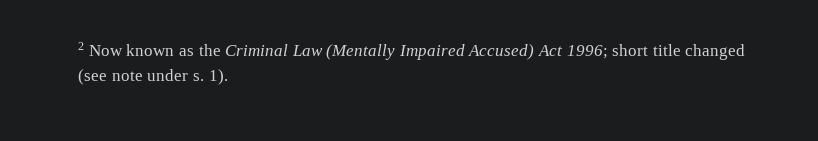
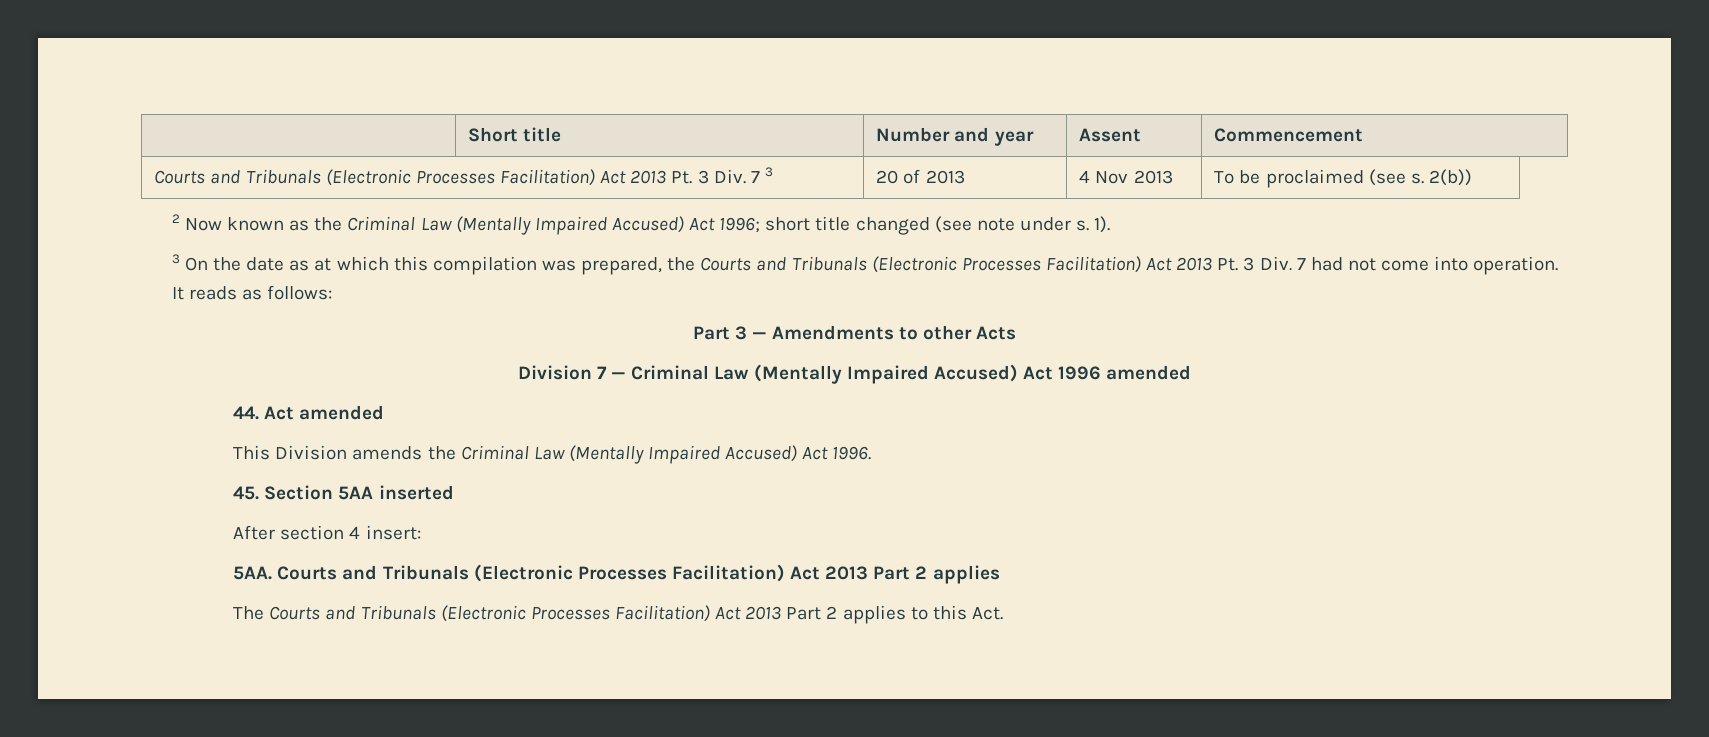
+ | Short title | Number and year | Assent | Commencement
+ Courts and Tribunals (Electronic Processes Facilitation) Act 2013 Pt. 3 Div. 7 3 | 20 of 2013 | 4 Nov 2013 | To be proclaimed (see s. 2(b))
+ 3 On the date as at which this compilation was prepared, the Courts and Tribunals (Electronic Processes Facilitation) Act 2013 Pt. 3 Div. 7 had not come into operation. It reads as follows:
+ Part 3 — Amendments to other Acts
+ Division 7 — Criminal Law (Mentally Impaired Accused) Act 1996 amended
+ 44. Act amended
+ This Division amends the Criminal Law (Mentally Impaired Accused) Act 1996.
+ 45. Section 5AA inserted
+ After section 4 insert:
+ 5AA. Courts and Tribunals (Electronic Processes Facilitation) Act 2013 Part 2 applies
+ The Courts and Tribunals (Electronic Processes Facilitation) Act 2013 Part 2 applies to this Act.

